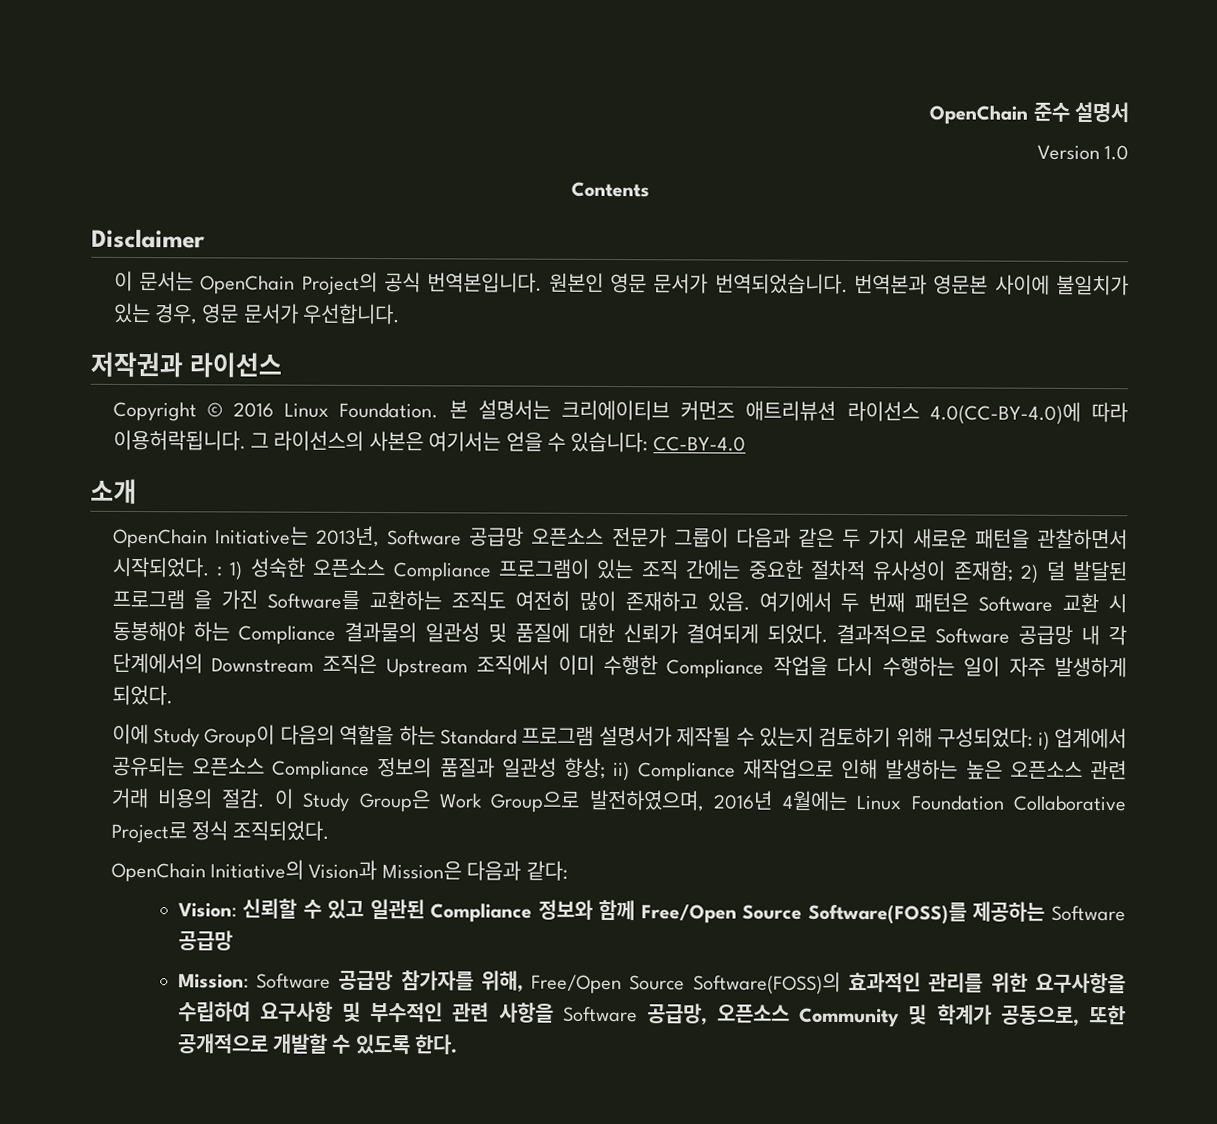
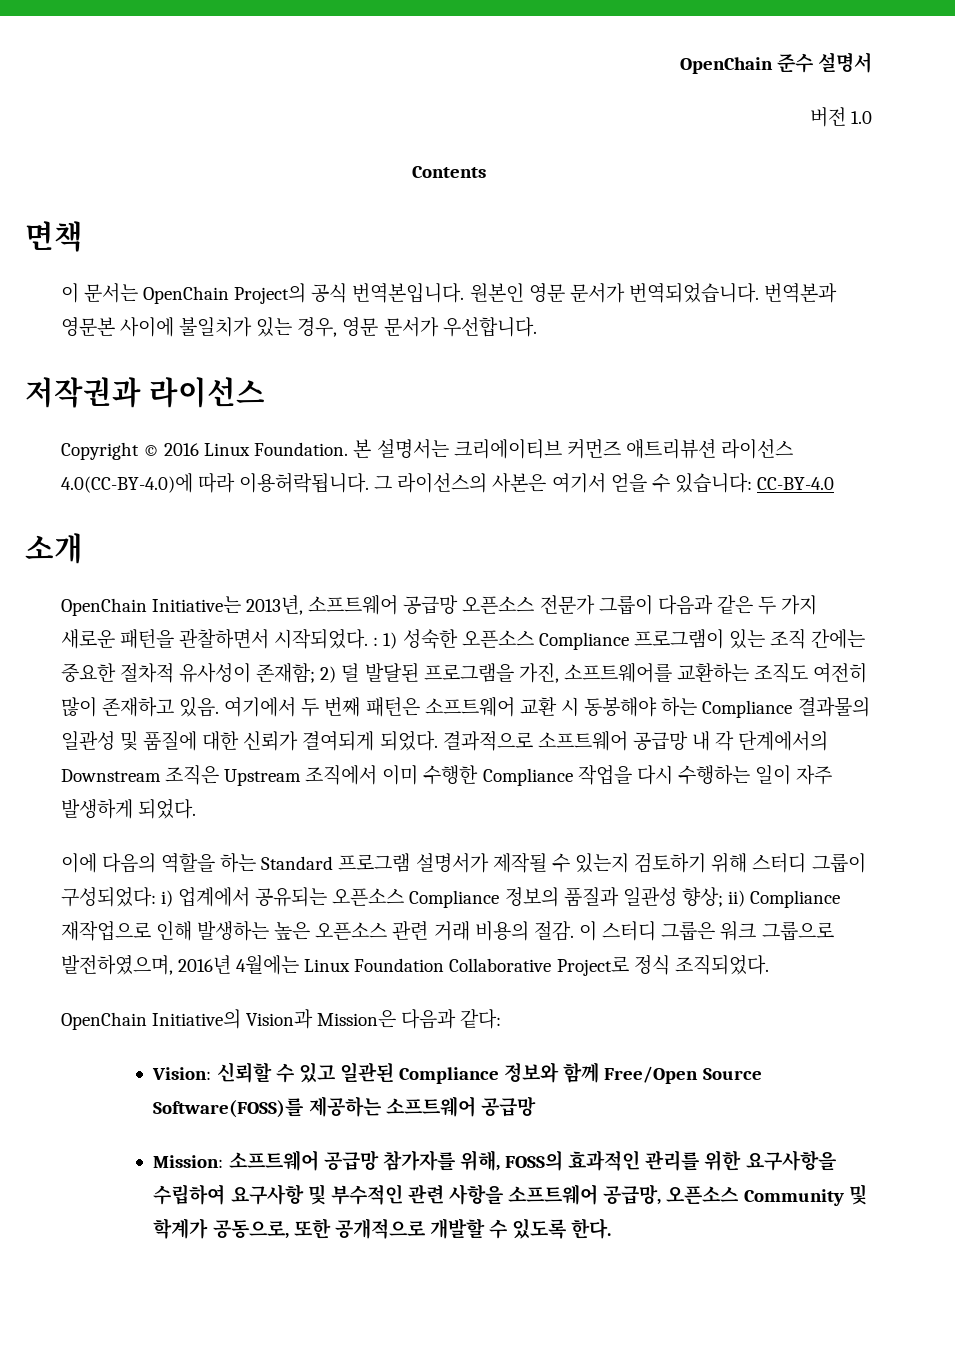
- Version 1.0
+ 버전 1.0
- Disclaimer
+ 면책
- 그 라이선스의 사본은 여기서는 얻을 수 있습니다: CC-BY-4.0
+ 그 라이선스의 사본은 여기서 얻을 수 있습니다: CC-BY-4.0
- OpenChain Initiative는 2013년, Software 공급망 오픈소스 전문가 그룹이 다음과 같은 두 가지 새로운 패턴을 관찰하면서 시작되었다. : 1) 성숙한 오픈소스 Compliance 프로그램이 있는 조직 간에는 중요한 절차적 유사성이 존재함; 2) 덜 발달된 프로그램 을 가진 Software를 교환하는 조직도 여전히 많이 존재하고 있음.
+ OpenChain Initiative는 2013년, 소프트웨어 공급망 오픈소스 전문가 그룹이 다음과 같은 두 가지 새로운 패턴을 관찰하면서 시작되었다. : 1) 성숙한 오픈소스 Compliance 프로그램이 있는 조직 간에는 중요한 절차적 유사성이 존재함; 2) 덜 발달된 프로그램을 가진, 소프트웨어를 교환하는 조직도 여전히 많이 존재하고 있음.
- 여기에서 두 번째 패턴은 Software 교환 시 동봉해야 하는 Compliance 결과물의 일관성 및 품질에 대한 신뢰가 결여되게 되었다.
+ 여기에서 두 번째 패턴은 소프트웨어 교환 시 동봉해야 하는 Compliance 결과물의 일관성 및 품질에 대한 신뢰가 결여되게 되었다.
- 결과적으로 Software 공급망 내 각 단계에서의 Downstream 조직은 Upstream 조직에서 이미 수행한 Compliance 작업을 다시 수행하는 일이 자주 발생하게 되었다.
+ 결과적으로 소프트웨어 공급망 내 각 단계에서의 Downstream 조직은 Upstream 조직에서 이미 수행한 Compliance 작업을 다시 수행하는 일이 자주 발생하게 되었다.
- 이에 Study Group이 다음의 역할을 하는 Standard 프로그램 설명서가 제작될 수 있는지 검토하기 위해 구성되었다: i) 업계에서 공유되는 오픈소스 Compliance 정보의 품질과 일관성 향상; ii) Compliance 재작업으로 인해 발생하는 높은 오픈소스 관련 거래 비용의 절감.
+ 이에 다음의 역할을 하는 Standard 프로그램 설명서가 제작될 수 있는지 검토하기 위해 스터디 그룹이 구성되었다: i) 업계에서 공유되는 오픈소스 Compliance 정보의 품질과 일관성 향상; ii) Compliance 재작업으로 인해 발생하는 높은 오픈소스 관련 거래 비용의 절감.
- 이 Study Group은 Work Group으로 발전하였으며, 2016년 4월에는 Linux Foundation Collaborative Project로 정식 조직되었다.
+ 이 스터디 그룹은 워크 그룹으로 발전하였으며, 2016년 4월에는 Linux Foundation Collaborative Project로 정식 조직되었다.
- Vision: 신뢰할 수 있고 일관된 Compliance 정보와 함께 Free/Open Source Software(FOSS)를 제공하는 Software 공급망
+ Vision: 신뢰할 수 있고 일관된 Compliance 정보와 함께 Free/Open Source Software(FOSS)를 제공하는 소프트웨어 공급망
- Mission: Software 공급망 참가자를 위해, Free/Open Source Software(FOSS)의 효과적인 관리를 위한 요구사항을 수립하여 요구사항 및 부수적인 관련 사항을 Software 공급망, 오픈소스 Community 및 학계가 공동으로, 또한 공개적으로 개발할 수 있도록 한다.
+ Mission: 소프트웨어 공급망 참가자를 위해, FOSS의 효과적인 관리를 위한 요구사항을 수립하여 요구사항 및 부수적인 관련 사항을 소프트웨어 공급망, 오픈소스 Community 및 학계가 공동으로, 또한 공개적으로 개발할 수 있도록 한다.

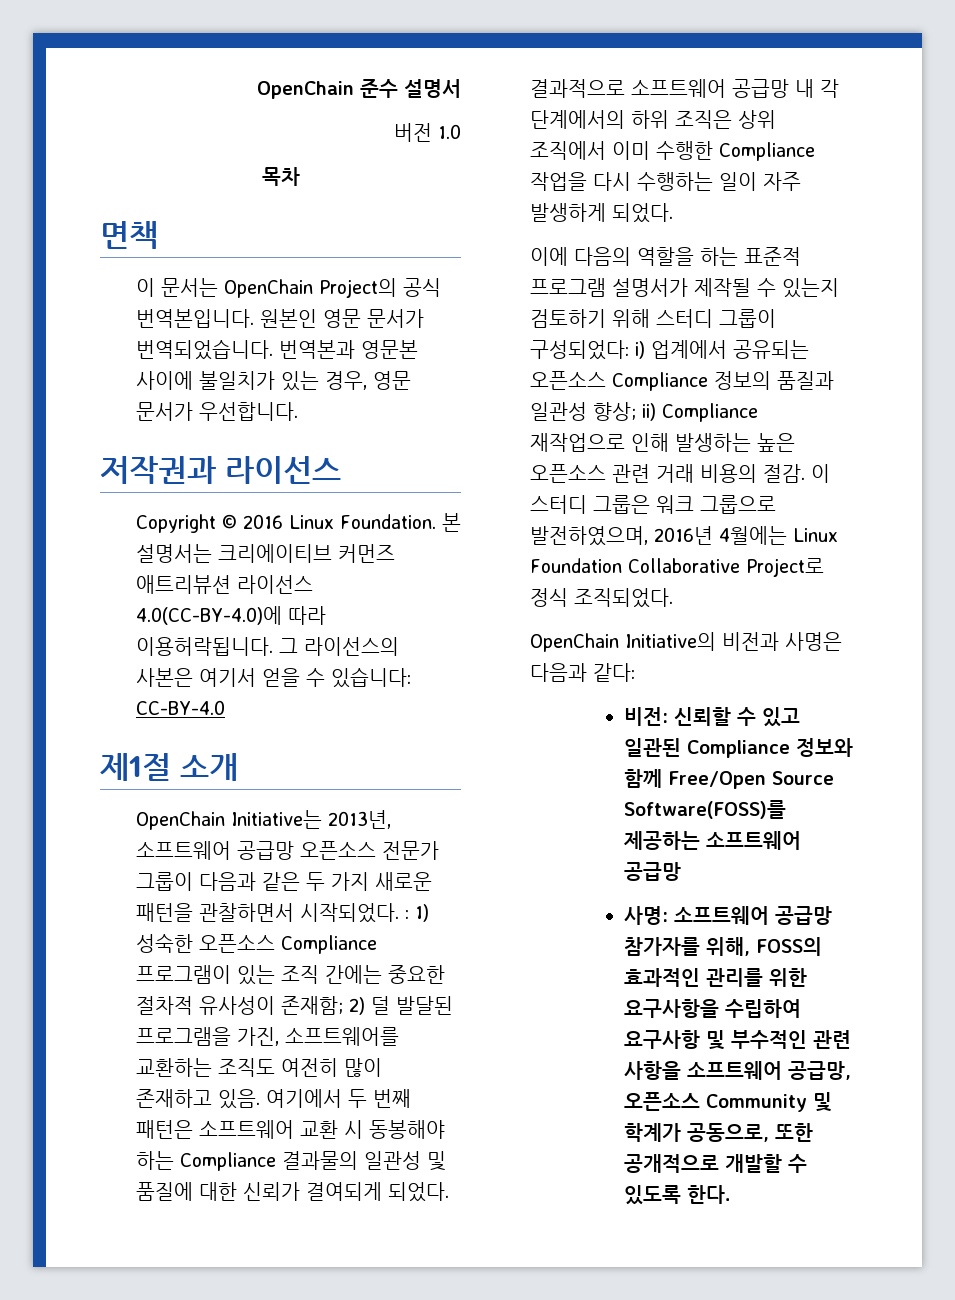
- Contents
+ 목차
- 소개
+ 제1절 소개
- 결과적으로 소프트웨어 공급망 내 각 단계에서의 Downstream 조직은 Upstream 조직에서 이미 수행한 Compliance 작업을 다시 수행하는 일이 자주 발생하게 되었다.
+ 결과적으로 소프트웨어 공급망 내 각 단계에서의 하위 조직은 상위 조직에서 이미 수행한 Compliance 작업을 다시 수행하는 일이 자주 발생하게 되었다.
- 이에 다음의 역할을 하는 Standard 프로그램 설명서가 제작될 수 있는지 검토하기 위해 스터디 그룹이 구성되었다: i) 업계에서 공유되는 오픈소스 Compliance 정보의 품질과 일관성 향상; ii) Compliance 재작업으로 인해 발생하는 높은 오픈소스 관련 거래 비용의 절감.
+ 이에 다음의 역할을 하는 표준적 프로그램 설명서가 제작될 수 있는지 검토하기 위해 스터디 그룹이 구성되었다: i) 업계에서 공유되는 오픈소스 Compliance 정보의 품질과 일관성 향상; ii) Compliance 재작업으로 인해 발생하는 높은 오픈소스 관련 거래 비용의 절감.
- OpenChain Initiative의 Vision과 Mission은 다음과 같다:
+ OpenChain Initiative의 비전과 사명은 다음과 같다:
- Vision: 신뢰할 수 있고 일관된 Compliance 정보와 함께 Free/Open Source Software(FOSS)를 제공하는 소프트웨어 공급망
+ 비전: 신뢰할 수 있고 일관된 Compliance 정보와 함께 Free/Open Source Software(FOSS)를 제공하는 소프트웨어 공급망
- Mission: 소프트웨어 공급망 참가자를 위해, FOSS의 효과적인 관리를 위한 요구사항을 수립하여 요구사항 및 부수적인 관련 사항을 소프트웨어 공급망, 오픈소스 Community 및 학계가 공동으로, 또한 공개적으로 개발할 수 있도록 한다.
+ 사명: 소프트웨어 공급망 참가자를 위해, FOSS의 효과적인 관리를 위한 요구사항을 수립하여 요구사항 및 부수적인 관련 사항을 소프트웨어 공급망, 오픈소스 Community 및 학계가 공동으로, 또한 공개적으로 개발할 수 있도록 한다.

